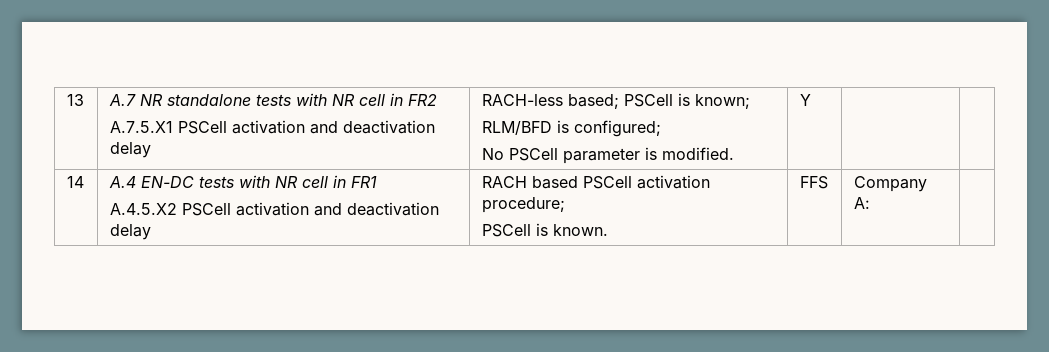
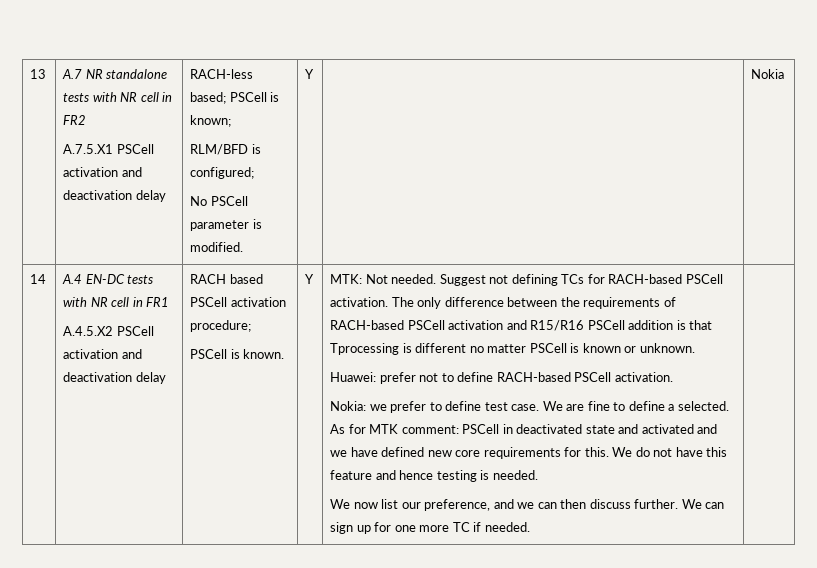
  13 | A.7 NR standalone tests with NR cell in FR2
  A.7.5.X1 PSCell activation and deactivation delay | RACH-less based; PSCell is known;
  RLM/BFD is configured;
- No PSCell parameter is modified. | Y | |
+ No PSCell parameter is modified. | Y | | Nokia
- FFS | Company A:
+ Y | MTK: Not needed. Suggest not defining TCs for RACH-based PSCell activation. The only difference between the requirements of RACH-based PSCell activation and R15/R16 PSCell addition is that Tprocessing is different no matter PSCell is known or unknown.
+ Huawei: prefer not to define RACH-based PSCell activation.
+ Nokia: we prefer to define test case. We are fine to define a selected. As for MTK comment: PSCell in deactivated state and activated and we have defined new core requirements for this. We do not have this feature and hence testing is needed.
+ We now list our preference, and we can then discuss further. We can sign up for one more TC if needed.

